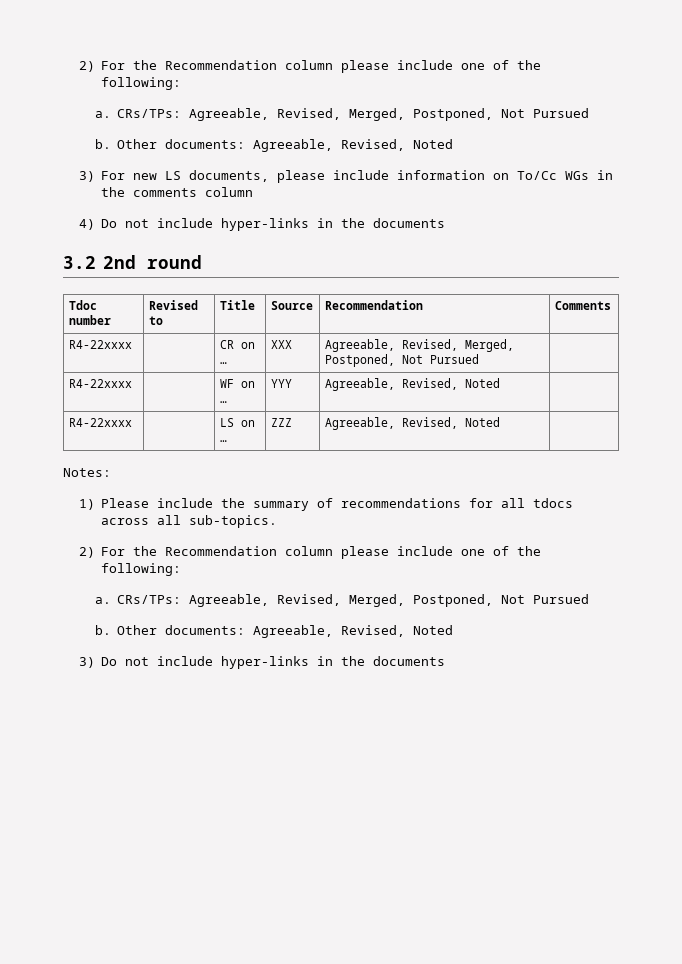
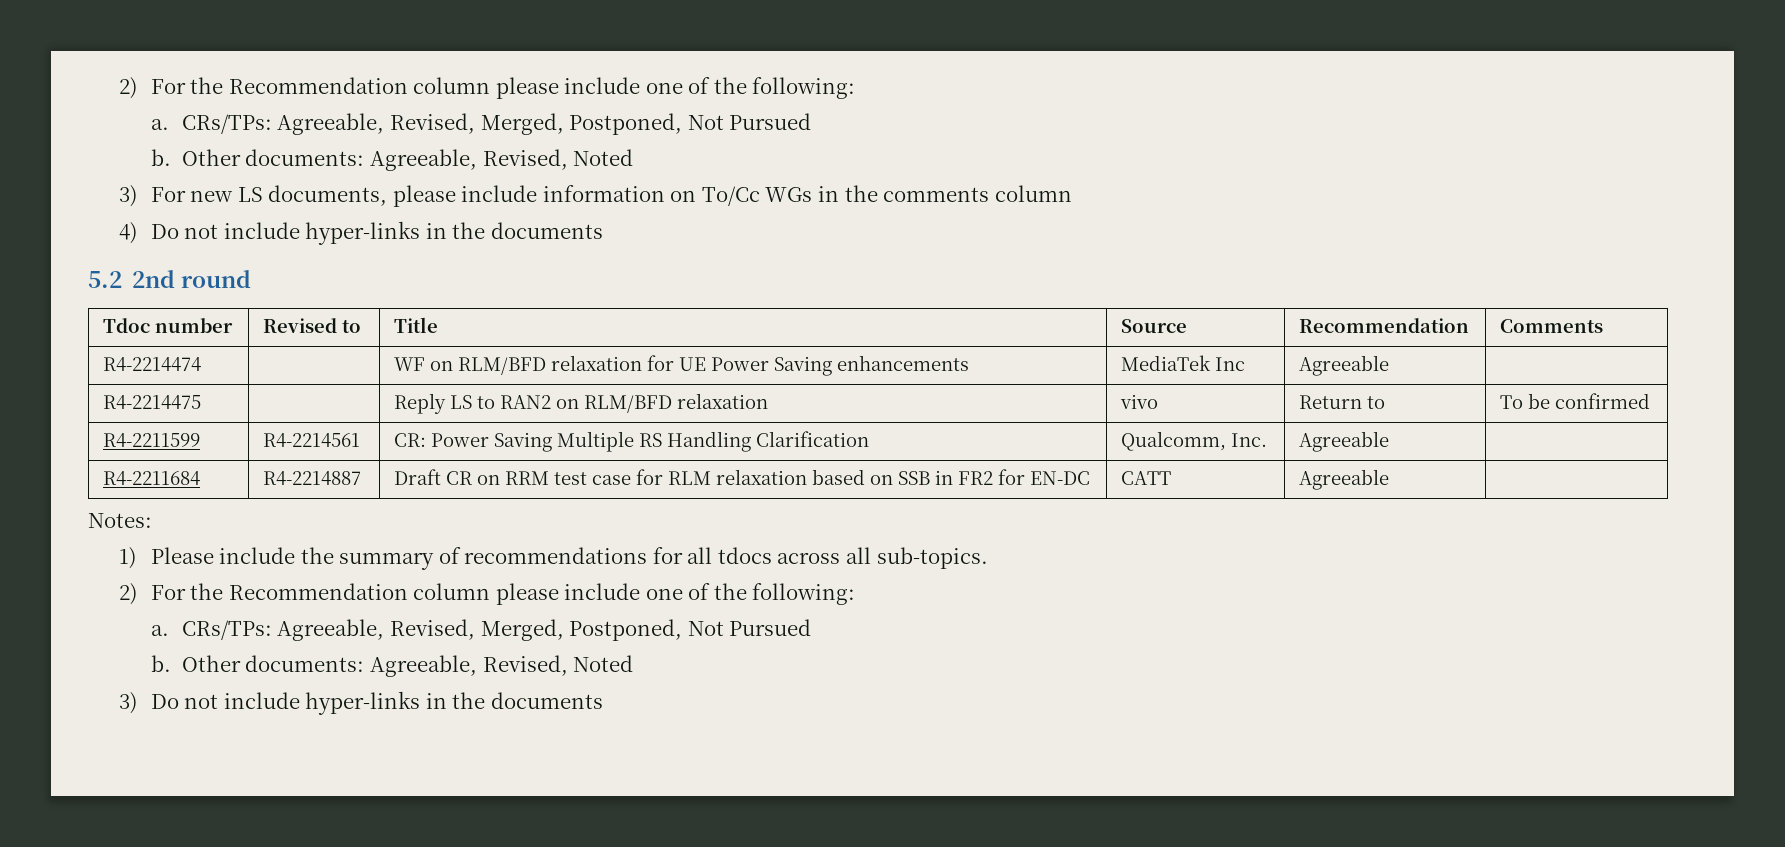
- 3.2 2nd round
+ 5.2 2nd round
- R4-22xxxx | | CR on … | XXX | Agreeable, Revised, Merged, Postponed, Not Pursued |
- R4-22xxxx | | WF on … | YYY | Agreeable, Revised, Noted |
- R4-22xxxx | | LS on … | ZZZ | Agreeable, Revised, Noted |
+ R4-2214474 | | WF on RLM/BFD relaxation for UE Power Saving enhancements | MediaTek Inc | Agreeable |
+ R4-2214475 | | Reply LS to RAN2 on RLM/BFD relaxation | vivo | Return to | To be confirmed
+ R4-2211599 | R4-2214561 | CR: Power Saving Multiple RS Handling Clarification | Qualcomm, Inc. | Agreeable |
+ R4-2211684 | R4-2214887 | Draft CR on RRM test case for RLM relaxation based on SSB in FR2 for EN-DC | CATT | Agreeable |

